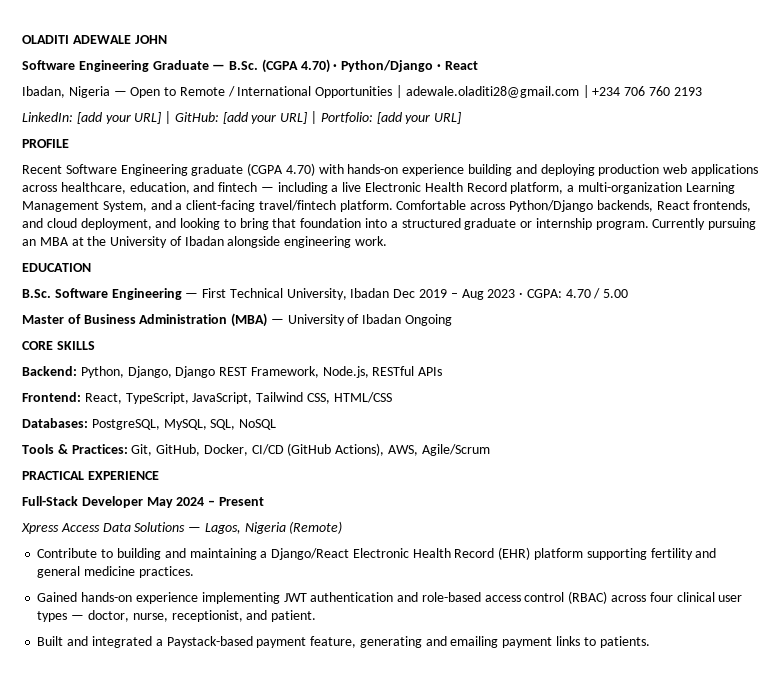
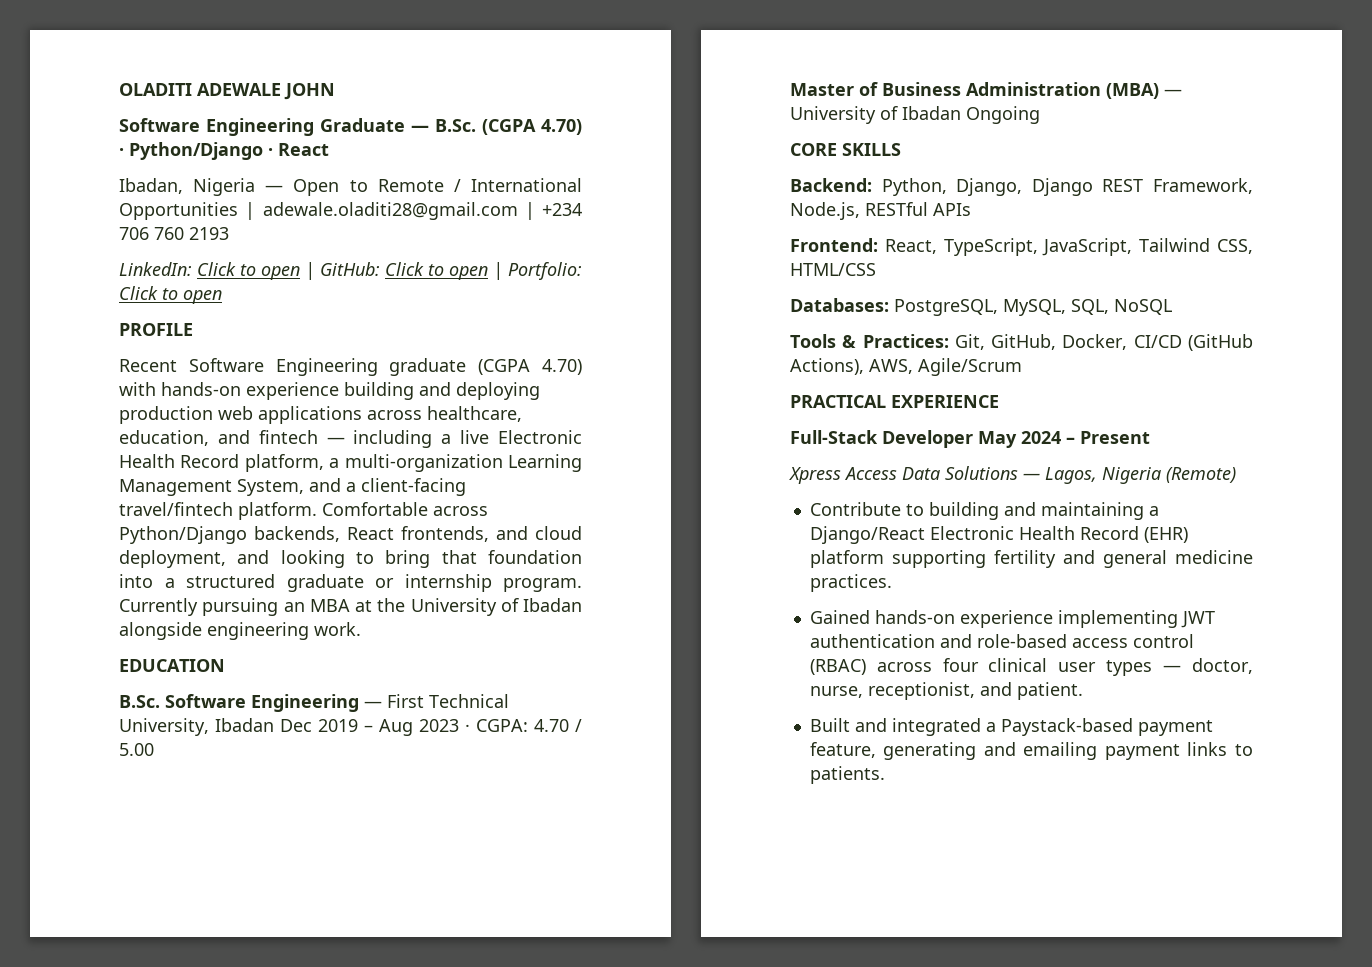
- LinkedIn: [add your URL] | GitHub: [add your URL] | Portfolio: [add your URL]
+ LinkedIn: Click to open | GitHub: Click to open | Portfolio: Click to open

